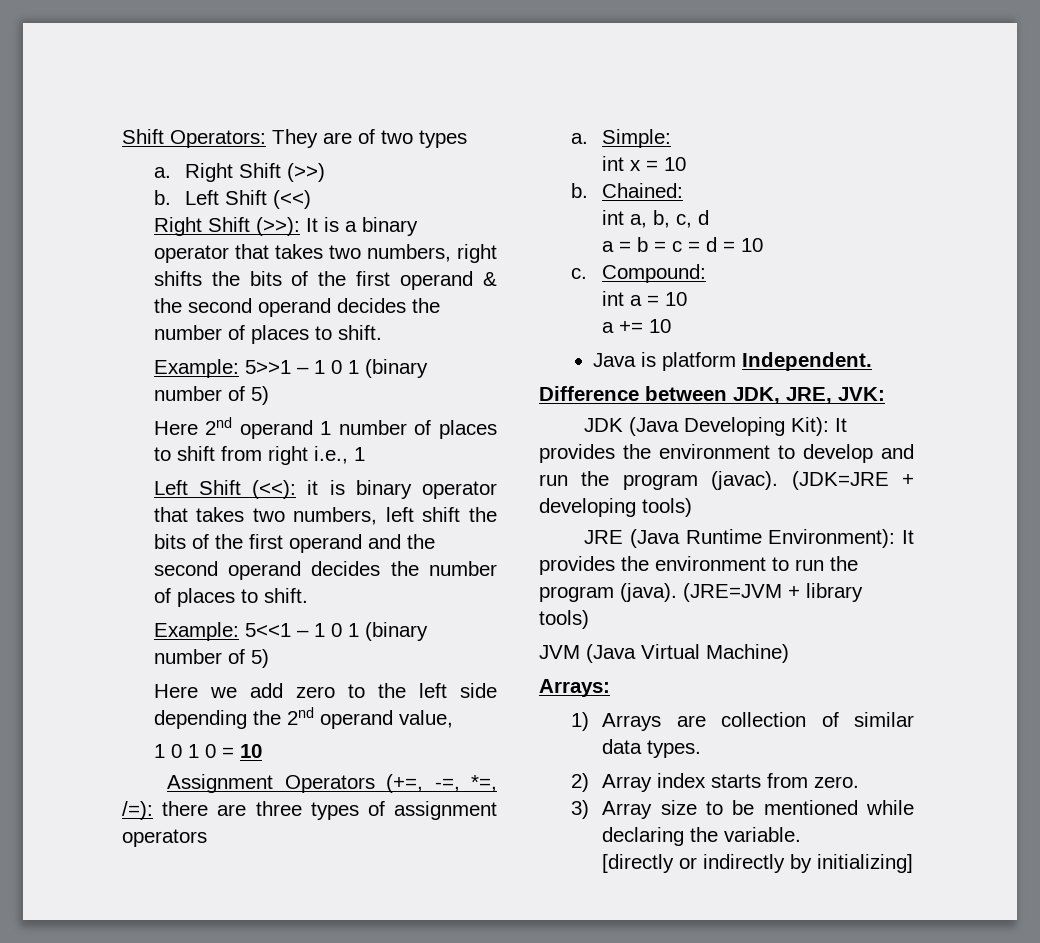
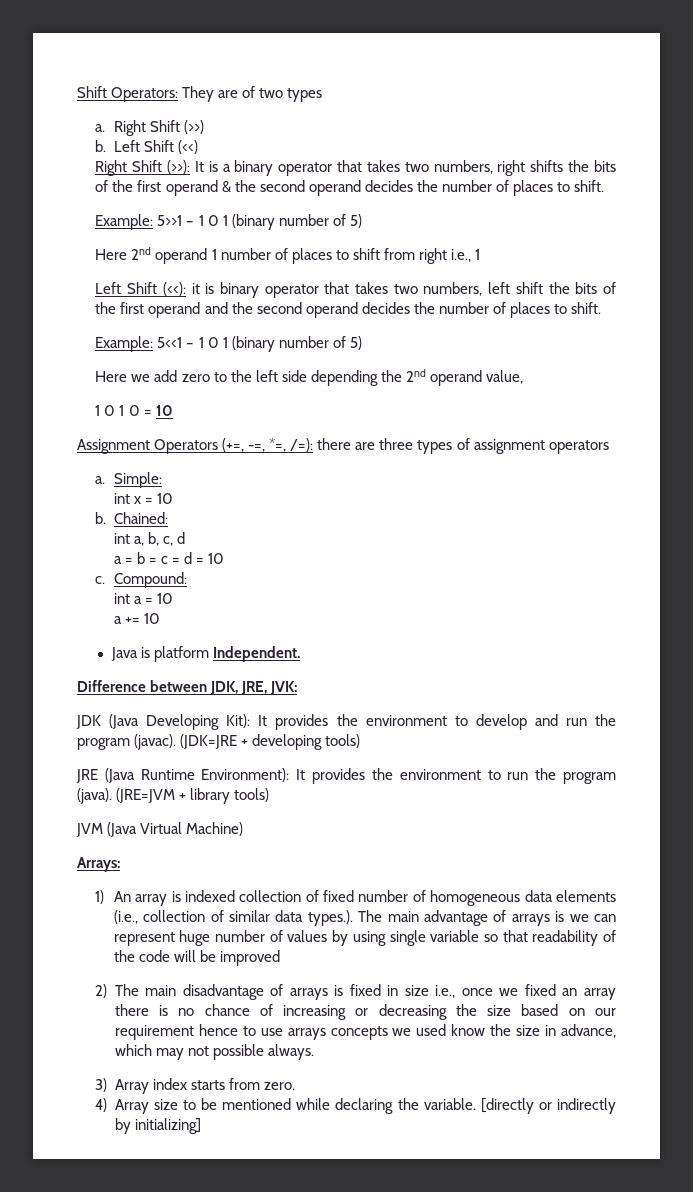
- 1) Arrays are collection of similar data types.
- 2) Array index starts from zero.
+ 1) An array is indexed collection of fixed number of homogeneous data elements (i.e., collection of similar data types.). The main advantage of arrays is we can represent huge number of values by using single variable so that readability of the code will be improved
+ 2) The main disadvantage of arrays is fixed in size i.e., once we fixed an array there is no chance of increasing or decreasing the size based on our requirement hence to use arrays concepts we used know the size in advance, which may not possible always.
+ 3) Array index starts from zero.
- 3) Array size to be mentioned while declaring the variable.
- [directly or indirectly by initializing]
+ 4) Array size to be mentioned while declaring the variable. [directly or indirectly by initializing]

